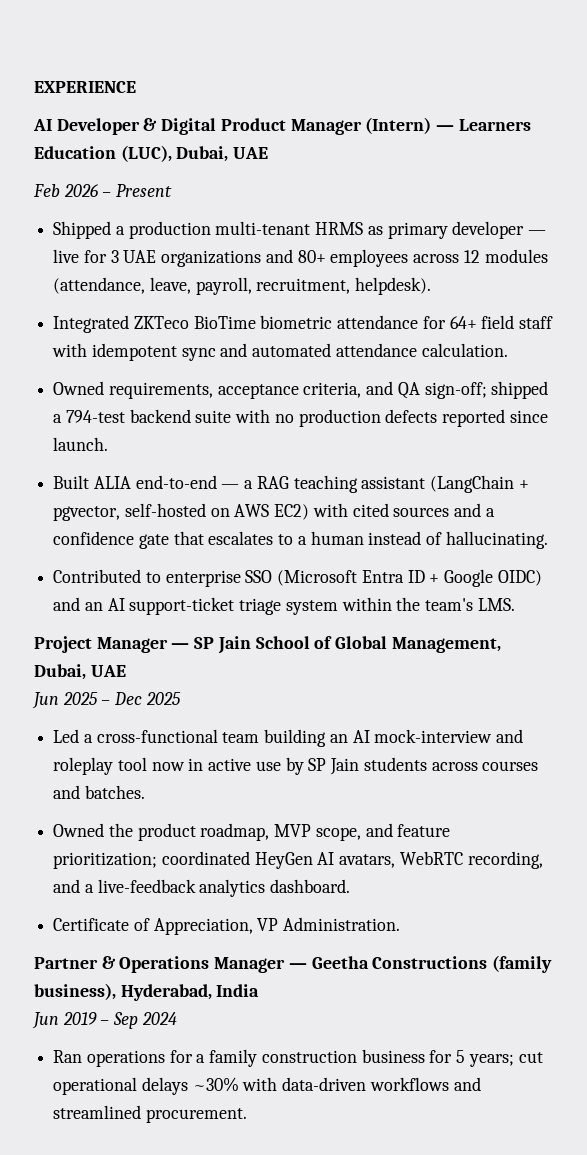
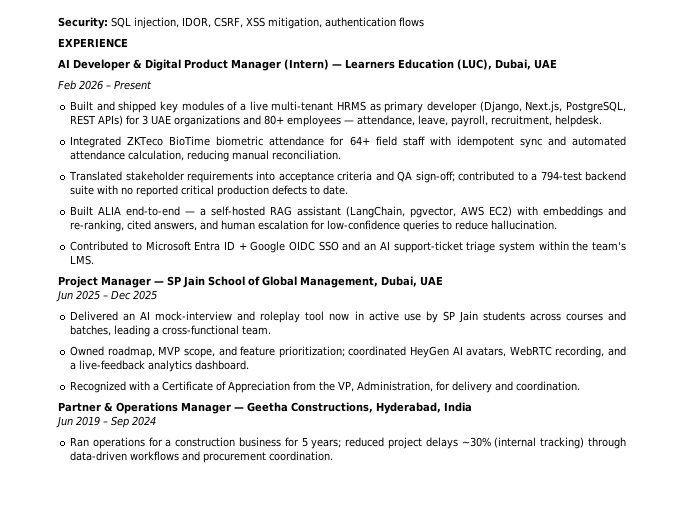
+ Security: SQL injection, IDOR, CSRF, XSS mitigation, authentication flows
- Shipped a production multi-tenant HRMS as primary developer — live for 3 UAE organizations and 80+ employees across 12 modules (attendance, leave, payroll, recruitment, helpdesk).
+ Built and shipped key modules of a live multi-tenant HRMS as primary developer (Django, Next.js, PostgreSQL, REST APIs) for 3 UAE organizations and 80+ employees — attendance, leave, payroll, recruitment, helpdesk.
- Integrated ZKTeco BioTime biometric attendance for 64+ field staff with idempotent sync and automated attendance calculation.
- Owned requirements, acceptance criteria, and QA sign-off; shipped a 794-test backend suite with no production defects reported since launch.
+ Integrated ZKTeco BioTime biometric attendance for 64+ field staff with idempotent sync and automated attendance calculation, reducing manual reconciliation.
+ Translated stakeholder requirements into acceptance criteria and QA sign-off; contributed to a 794-test backend suite with no reported critical production defects to date.
- Built ALIA end-to-end — a RAG teaching assistant (LangChain + pgvector, self-hosted on AWS EC2) with cited sources and a confidence gate that escalates to a human instead of hallucinating.
+ Built ALIA end-to-end — a self-hosted RAG assistant (LangChain, pgvector, AWS EC2) with embeddings and re-ranking, cited answers, and human escalation for low-confidence queries to reduce hallucination.
- Contributed to enterprise SSO (Microsoft Entra ID + Google OIDC) and an AI support-ticket triage system within the team's LMS.
+ Contributed to Microsoft Entra ID + Google OIDC SSO and an AI support-ticket triage system within the team's LMS.
- Led a cross-functional team building an AI mock-interview and roleplay tool now in active use by SP Jain students across courses and batches.
- Owned the product roadmap, MVP scope, and feature prioritization; coordinated HeyGen AI avatars, WebRTC recording, and a live-feedback analytics dashboard.
+ Delivered an AI mock-interview and roleplay tool now in active use by SP Jain students across courses and batches, leading a cross-functional team.
+ Owned roadmap, MVP scope, and feature prioritization; coordinated HeyGen AI avatars, WebRTC recording, and a live-feedback analytics dashboard.
- Certificate of Appreciation, VP Administration.
+ Recognized with a Certificate of Appreciation from the VP, Administration, for delivery and coordination.
- Partner & Operations Manager — Geetha Constructions (family business), Hyderabad, India
+ Partner & Operations Manager — Geetha Constructions, Hyderabad, India
- Ran operations for a family construction business for 5 years; cut operational delays ~30% with data-driven workflows and streamlined procurement.
+ Ran operations for a construction business for 5 years; reduced project delays ~30% (internal tracking) through data-driven workflows and procurement coordination.

